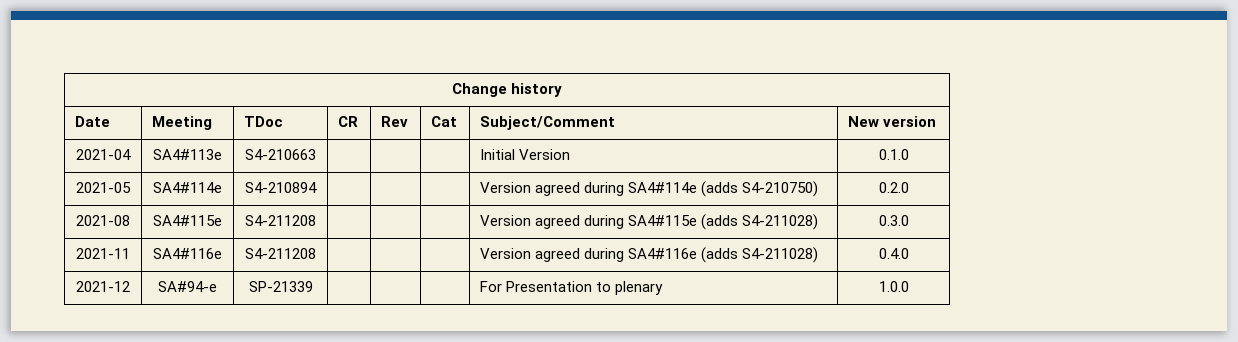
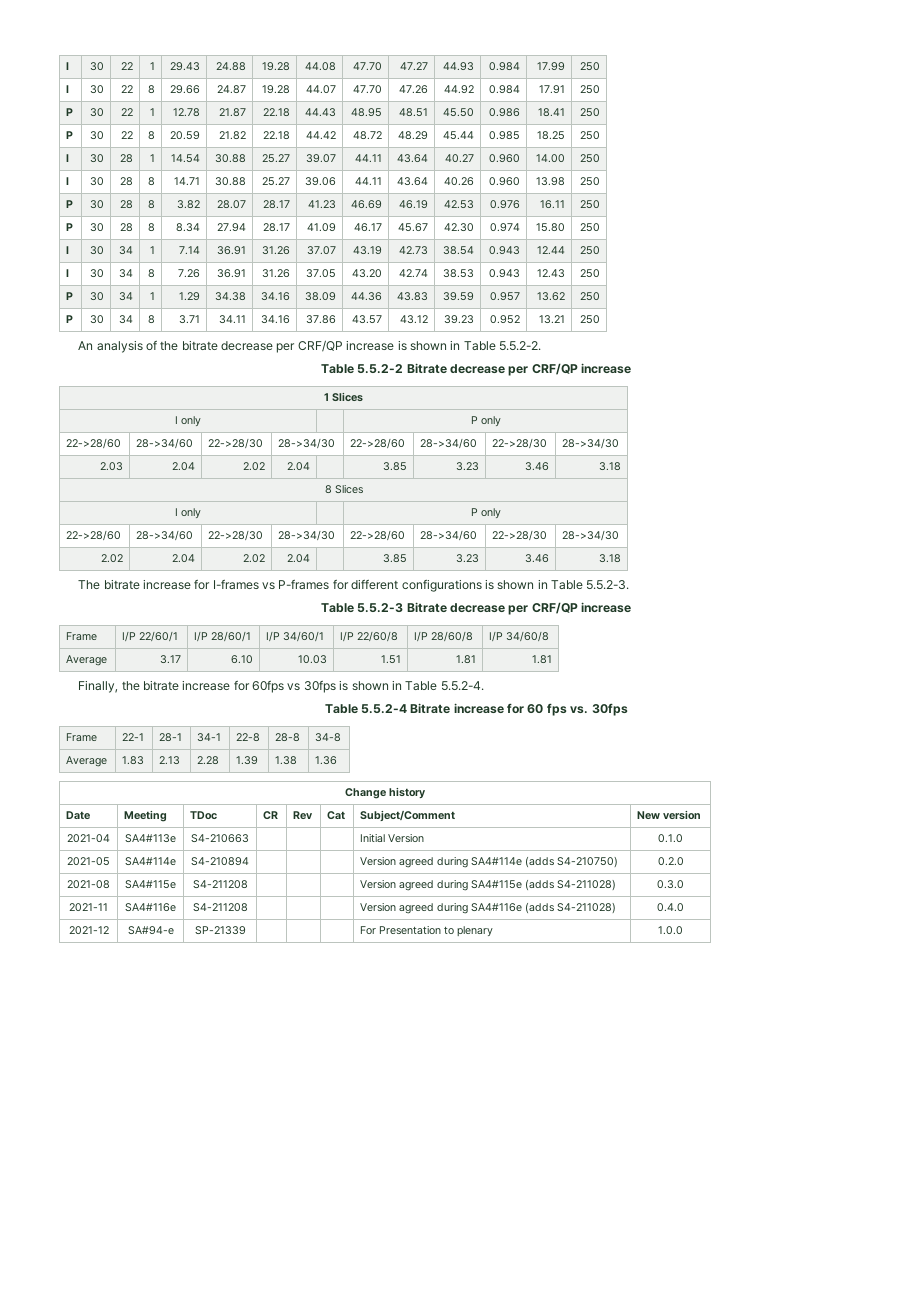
+ I | 30 | 22 | 1 | 29.43 | 24.88 | 19.28 | 44.08 | 47.70 | 47.27 | 44.93 | 0.984 | 17.99 | 250
+ I | 30 | 22 | 8 | 29.66 | 24.87 | 19.28 | 44.07 | 47.70 | 47.26 | 44.92 | 0.984 | 17.91 | 250
+ P | 30 | 22 | 1 | 12.78 | 21.87 | 22.18 | 44.43 | 48.95 | 48.51 | 45.50 | 0.986 | 18.41 | 250
+ P | 30 | 22 | 8 | 20.59 | 21.82 | 22.18 | 44.42 | 48.72 | 48.29 | 45.44 | 0.985 | 18.25 | 250
+ I | 30 | 28 | 1 | 14.54 | 30.88 | 25.27 | 39.07 | 44.11 | 43.64 | 40.27 | 0.960 | 14.00 | 250
+ I | 30 | 28 | 8 | 14.71 | 30.88 | 25.27 | 39.06 | 44.11 | 43.64 | 40.26 | 0.960 | 13.98 | 250
+ P | 30 | 28 | 8 | 3.82 | 28.07 | 28.17 | 41.23 | 46.69 | 46.19 | 42.53 | 0.976 | 16.11 | 250
+ P | 30 | 28 | 8 | 8.34 | 27.94 | 28.17 | 41.09 | 46.17 | 45.67 | 42.30 | 0.974 | 15.80 | 250
+ I | 30 | 34 | 1 | 7.14 | 36.91 | 31.26 | 37.07 | 43.19 | 42.73 | 38.54 | 0.943 | 12.44 | 250
+ I | 30 | 34 | 8 | 7.26 | 36.91 | 31.26 | 37.05 | 43.20 | 42.74 | 38.53 | 0.943 | 12.43 | 250
+ P | 30 | 34 | 1 | 1.29 | 34.38 | 34.16 | 38.09 | 44.36 | 43.83 | 39.59 | 0.957 | 13.62 | 250
+ P | 30 | 34 | 8 | 3.71 | 34.11 | 34.16 | 37.86 | 43.57 | 43.12 | 39.23 | 0.952 | 13.21 | 250
+ An analysis of the bitrate decrease per CRF/QP increase is shown in Table 5.5.2-2.
+ Table 5.5.2-2 Bitrate decrease per CRF/QP increase
+ 1 Slices
+ I only | | P only
+ 22->28/60 | 28->34/60 | 22->28/30 | 28->34/30 | 22->28/60 | 28->34/60 | 22->28/30 | 28->34/30
+ 2.03 | 2.04 | 2.02 | 2.04 | | 3.85 | 3.23 | 3.46 | 3.18
+ 8 Slices
+ I only | | P only
+ 22->28/60 | 28->34/60 | 22->28/30 | 28->34/30 | 22->28/60 | 28->34/60 | 22->28/30 | 28->34/30
+ 2.02 | 2.04 | 2.02 | 2.04 | | 3.85 | 3.23 | 3.46 | 3.18
+ The bitrate increase for I-frames vs P-frames for different configurations is shown in Table 5.5.2-3.
+ Table 5.5.2-3 Bitrate decrease per CRF/QP increase
+ Frame | I/P 22/60/1 | I/P 28/60/1 | I/P 34/60/1 | I/P 22/60/8 | I/P 28/60/8 | I/P 34/60/8
+ Average | 3.17 | 6.10 | 10.03 | 1.51 | 1.81 | 1.81
+ Finally, the bitrate increase for 60fps vs 30fps is shown in Table 5.5.2-4.
+ Table 5.5.2-4 Bitrate increase for 60 fps vs. 30fps
+ Frame | 22-1 | 28-1 | 34-1 | 22-8 | 28-8 | 34-8
+ Average | 1.83 | 2.13 | 2.28 | 1.39 | 1.38 | 1.36

